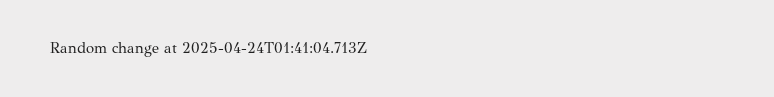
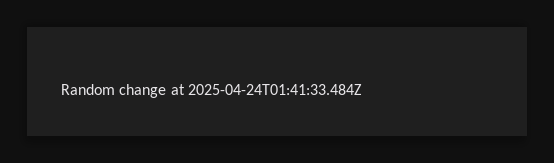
- Random change at 2025-04-24T01:41:04.713Z
+ Random change at 2025-04-24T01:41:33.484Z

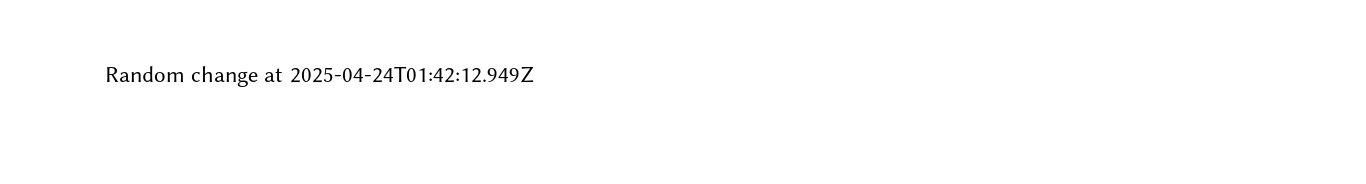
- Random change at 2025-04-24T01:41:33.484Z
+ Random change at 2025-04-24T01:42:12.949Z

